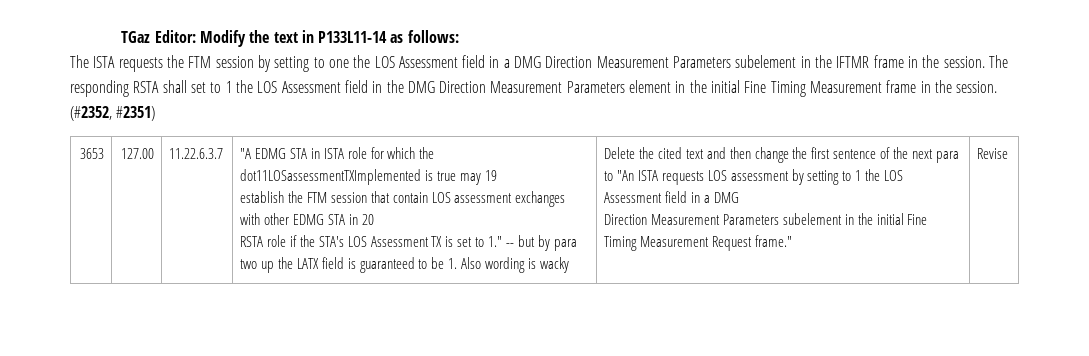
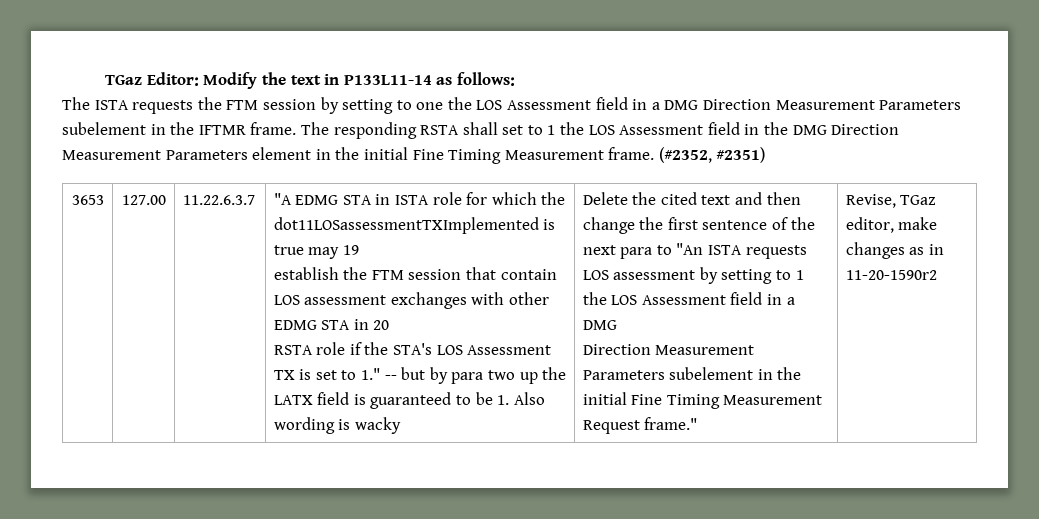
- The ISTA requests the FTM session by setting to one the LOS Assessment field in a DMG Direction Measurement Parameters subelement in the IFTMR frame in the session.
+ The ISTA requests the FTM session by setting to one the LOS Assessment field in a DMG Direction Measurement Parameters subelement in the IFTMR frame.
- The responding RSTA shall set to 1 the LOS Assessment field in the DMG Direction Measurement Parameters element in the initial Fine Timing Measurement frame in the session.
+ The responding RSTA shall set to 1 the LOS Assessment field in the DMG Direction Measurement Parameters element in the initial Fine Timing Measurement frame.
- Revise
+ Revise, TGaz editor, make changes as in 11-20-1590r2

